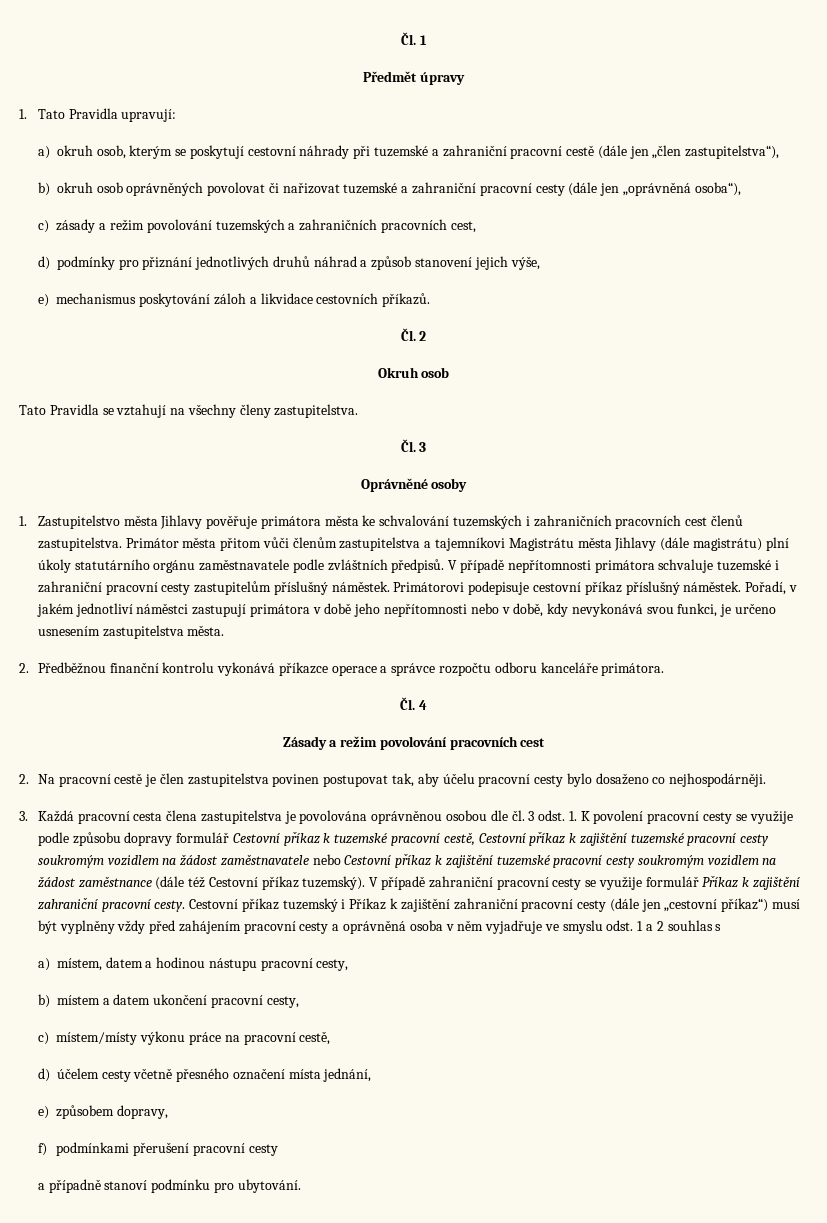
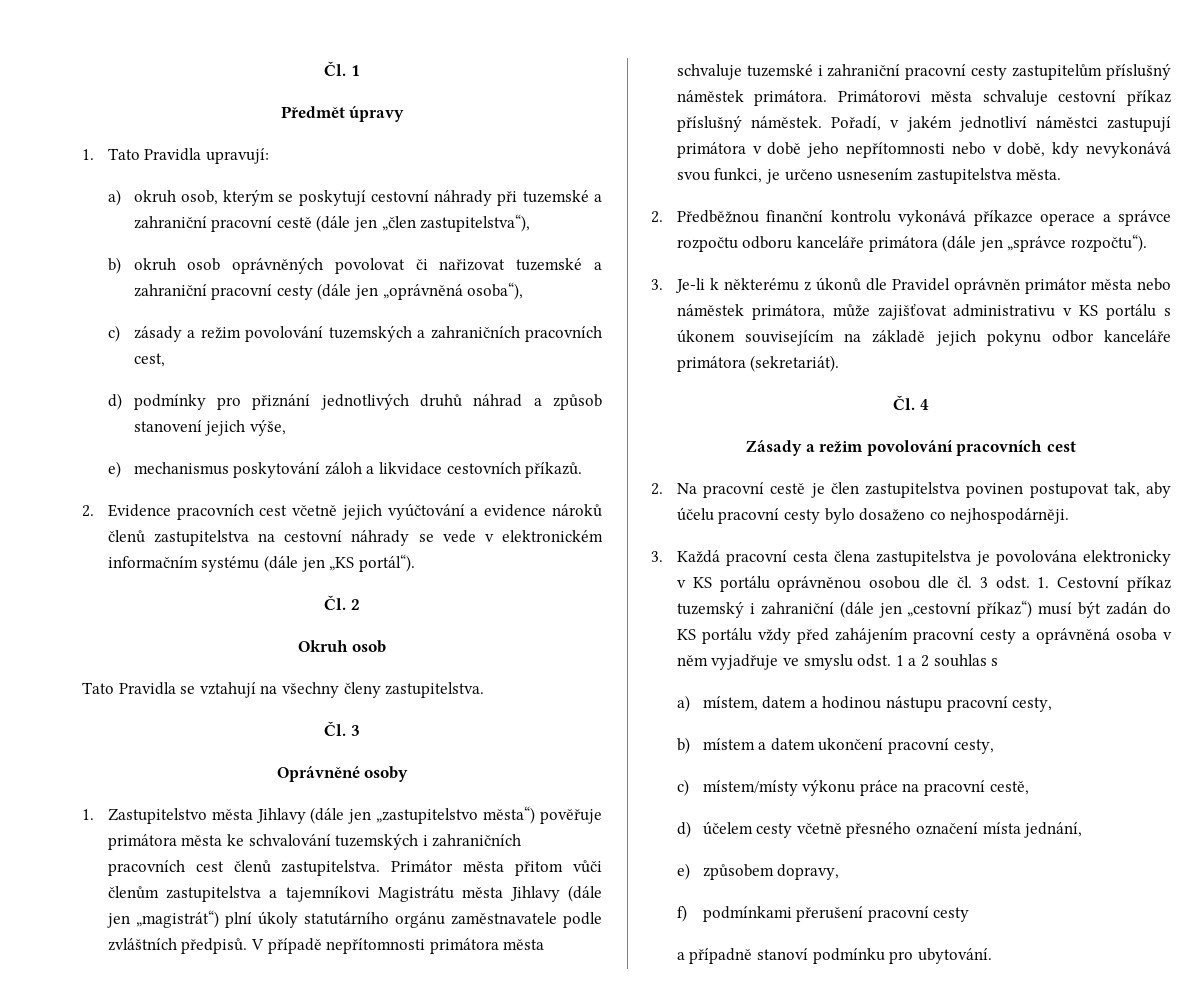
+ 2. Evidence pracovních cest včetně jejich vyúčtování a evidence nároků členů zastupitelstva na cestovní náhrady se vede v elektronickém informačním systému (dále jen „KS portál“).
- 1. Zastupitelstvo města Jihlavy pověřuje primátora města ke schvalování tuzemských i zahraničních pracovních cest členů zastupitelstva.
+ 1. Zastupitelstvo města Jihlavy (dále jen „zastupitelstvo města“) pověřuje primátora města ke schvalování tuzemských i zahraničních pracovních cest členů zastupitelstva.
- Primátor města přitom vůči členům zastupitelstva a tajemníkovi Magistrátu města Jihlavy (dále magistrátu) plní úkoly statutárního orgánu zaměstnavatele podle zvláštních předpisů.
+ Primátor města přitom vůči členům zastupitelstva a tajemníkovi Magistrátu města Jihlavy (dále jen „magistrát“) plní úkoly statutárního orgánu zaměstnavatele podle zvláštních předpisů.
- V případě nepřítomnosti primátora schvaluje tuzemské i zahraniční pracovní cesty zastupitelům příslušný náměstek. Primátorovi podepisuje cestovní příkaz příslušný náměstek.
+ V případě nepřítomnosti primátora města schvaluje tuzemské i zahraniční pracovní cesty zastupitelům příslušný náměstek primátora. Primátorovi města schvaluje cestovní příkaz příslušný náměstek.
- 2. Předběžnou finanční kontrolu vykonává příkazce operace a správce rozpočtu odboru kanceláře primátora.
+ 2. Předběžnou finanční kontrolu vykonává příkazce operace a správce rozpočtu odboru kanceláře primátora (dále jen „správce rozpočtu“).
+ 3. Je-li k některému z úkonů dle Pravidel oprávněn primátor města nebo náměstek primátora, může zajišťovat administrativu v KS portálu s úkonem souvisejícím na základě jejich pokynu odbor kanceláře primátora (sekretariát).
- 3. Každá pracovní cesta člena zastupitelstva je povolována oprávněnou osobou dle čl. 3 odst. 1. K povolení pracovní cesty se využije podle způsobu dopravy formulář Cestovní příkaz k tuzemské pracovní cestě, Cestovní příkaz k zajištění tuzemské pracovní cesty soukromým vozidlem na žádost zaměstnavatele nebo Cestovní příkaz k zajištění tuzemské pracovní cesty soukromým vozidlem na žádost zaměstnance (dále též Cestovní příkaz tuzemský). V případě zahraniční pracovní cesty se využije formulář Příkaz k zajištění zahraniční pracovní cesty. Cestovní příkaz tuzemský i Příkaz k zajištění zahraniční pracovní cesty (dále jen „cestovní příkaz“) musí být vyplněny vždy před zahájením pracovní cesty a oprávněná osoba v něm vyjadřuje ve smyslu odst. 1 a 2 souhlas s
+ 3. Každá pracovní cesta člena zastupitelstva je povolována elektronicky v KS portálu oprávněnou osobou dle čl. 3 odst. 1. Cestovní příkaz tuzemský i zahraniční (dále jen „cestovní příkaz“) musí být zadán do KS portálu vždy před zahájením pracovní cesty a oprávněná osoba v něm vyjadřuje ve smyslu odst. 1 a 2 souhlas s

